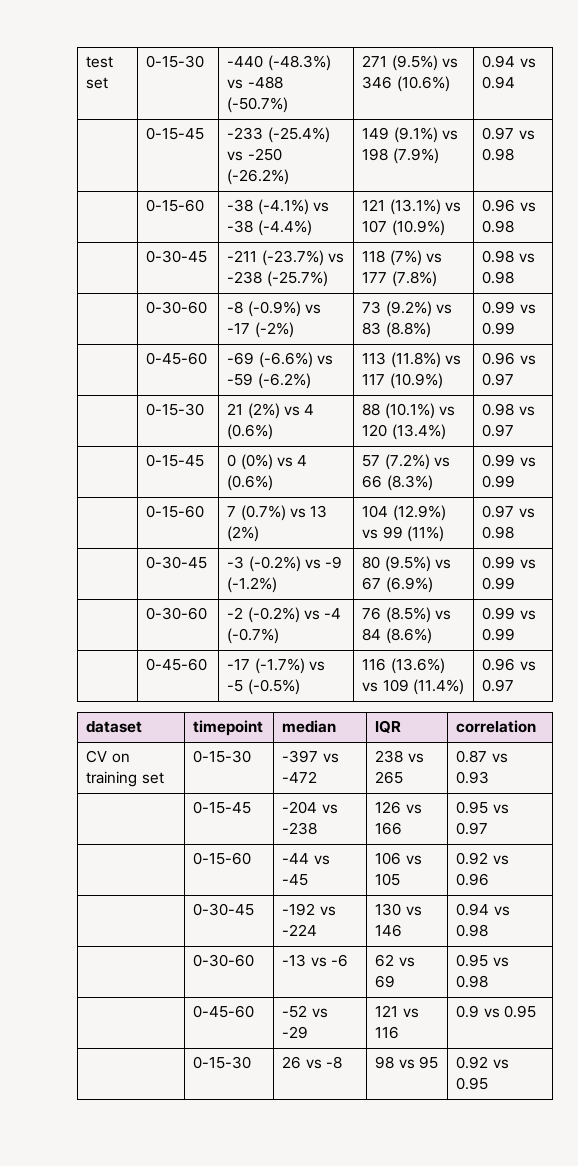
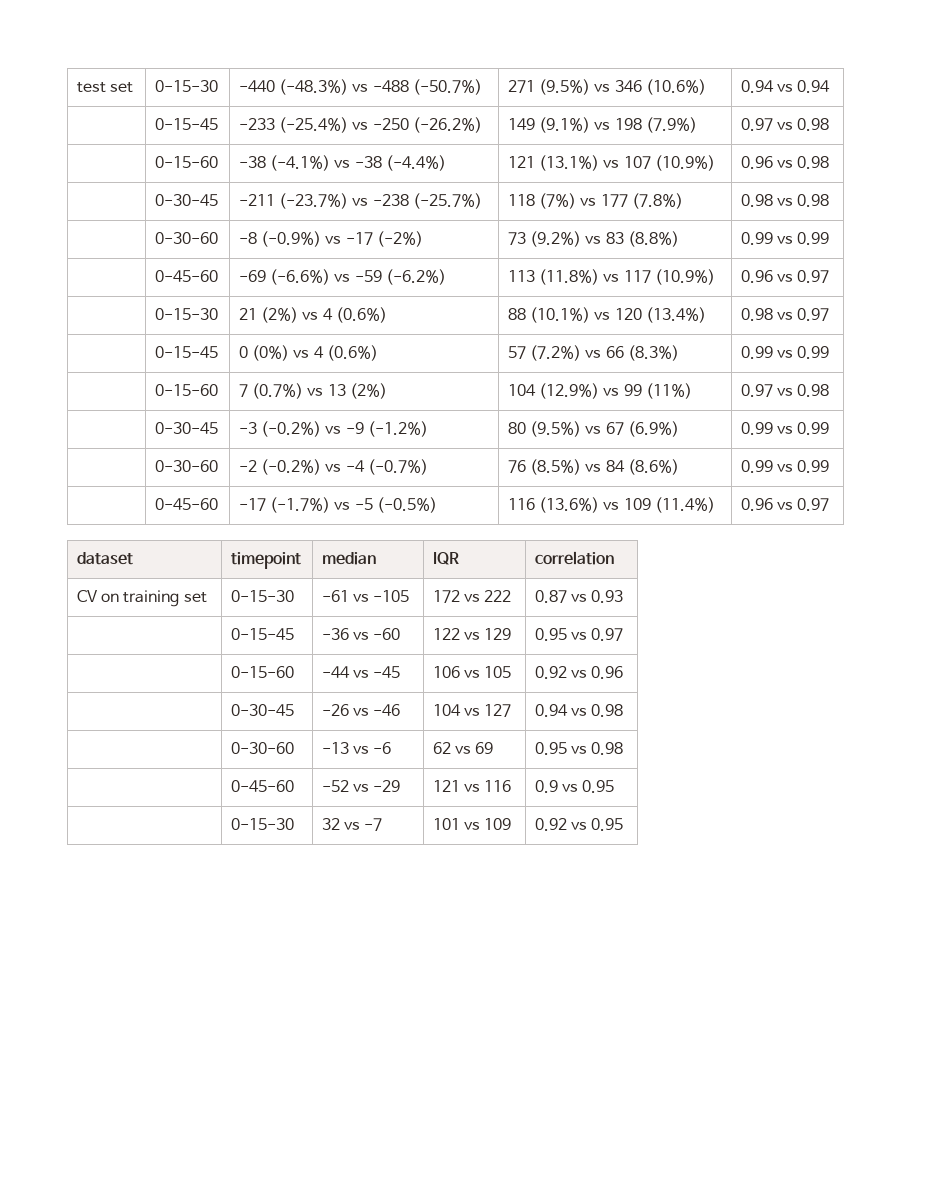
- CV on training set | 0-15-30 | -397 vs -472 | 238 vs 265 | 0.87 vs 0.93
- | 0-15-45 | -204 vs -238 | 126 vs 166 | 0.95 vs 0.97
+ CV on training set | 0-15-30 | -61 vs -105 | 172 vs 222 | 0.87 vs 0.93
+ | 0-15-45 | -36 vs -60 | 122 vs 129 | 0.95 vs 0.97
- | 0-30-45 | -192 vs -224 | 130 vs 146 | 0.94 vs 0.98
+ | 0-30-45 | -26 vs -46 | 104 vs 127 | 0.94 vs 0.98
- | 0-15-30 | 26 vs -8 | 98 vs 95 | 0.92 vs 0.95
+ | 0-15-30 | 32 vs -7 | 101 vs 109 | 0.92 vs 0.95

